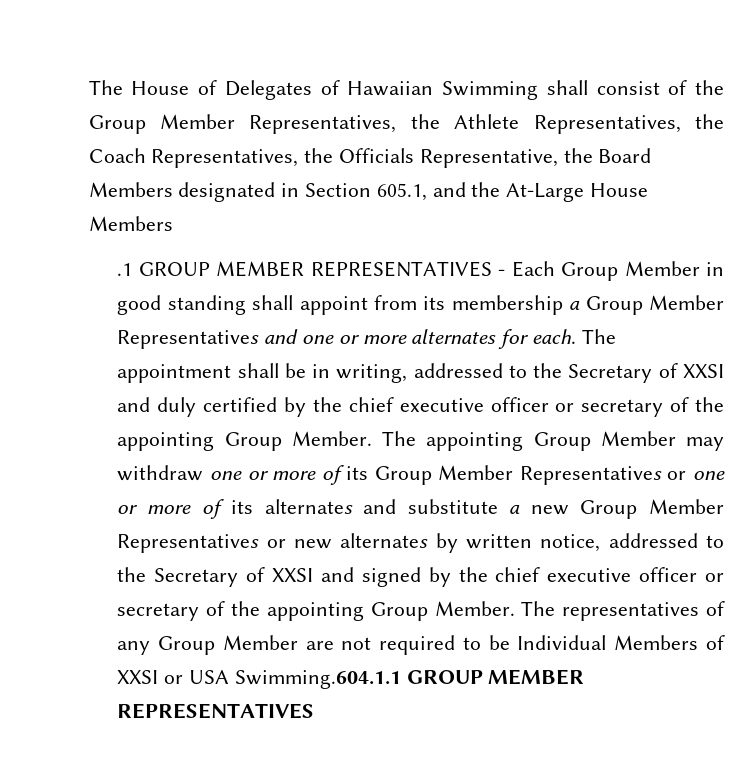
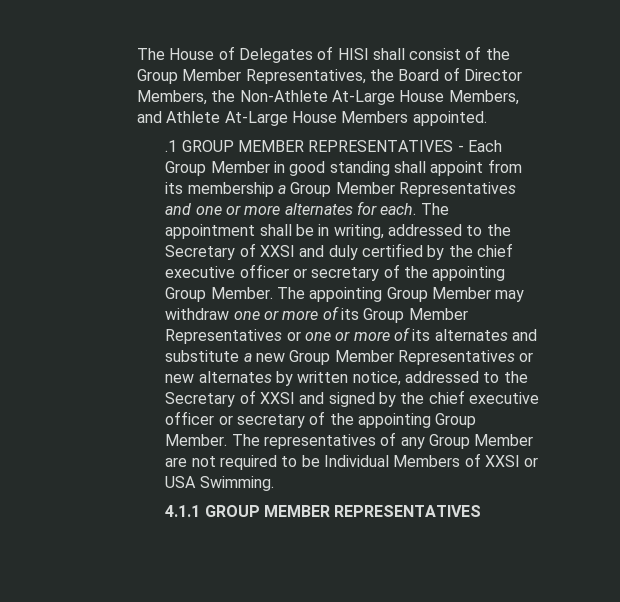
- The House of Delegates of Hawaiian Swimming shall consist of the Group Member Representatives, the Athlete Representatives, the Coach Representatives, the Officials Representative, the Board Members designated in Section 605.1, and the At-Large House Members
+ The House of Delegates of HISI shall consist of the Group Member Representatives, the Board of Director Members, the Non-Athlete At-Large House Members, and Athlete At-Large House Members appointed.
- The representatives of any Group Member are not required to be Individual Members of XXSI or USA Swimming.604.1.1 GROUP MEMBER REPRESENTATIVES
+ The representatives of any Group Member are not required to be Individual Members of XXSI or USA Swimming.
+ 4.1.1 GROUP MEMBER REPRESENTATIVES

